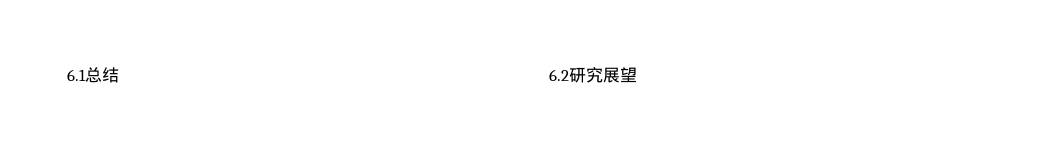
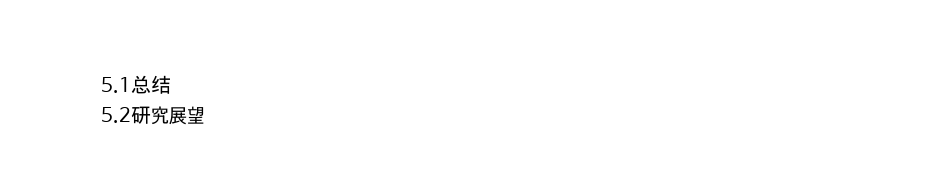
- 6.1总结
+ 5.1总结
- 6.2研究展望
+ 5.2研究展望

